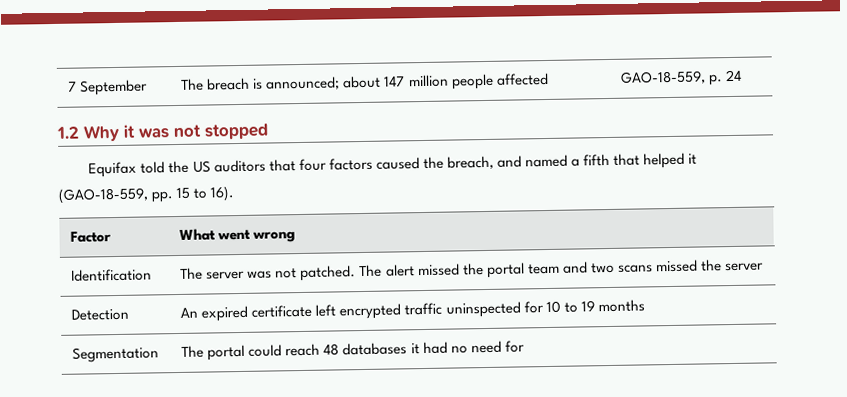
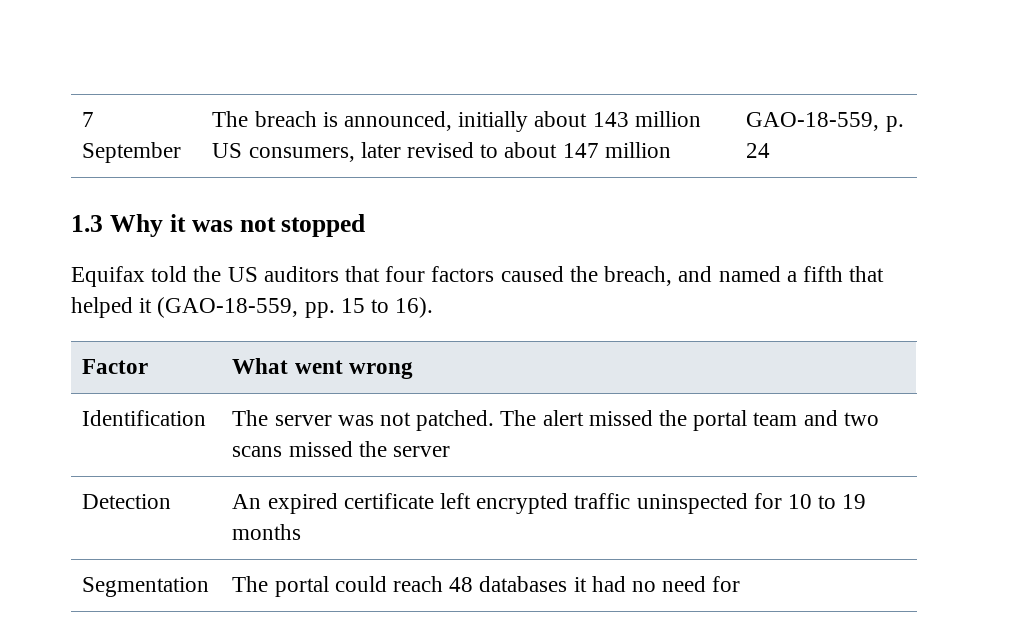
- 7 September | The breach is announced; about 147 million people affected | GAO-18-559, p. 24
+ 7 September | The breach is announced, initially about 143 million US consumers, later revised to about 147 million | GAO-18-559, p. 24
- 1.2 Why it was not stopped
+ 1.3 Why it was not stopped

